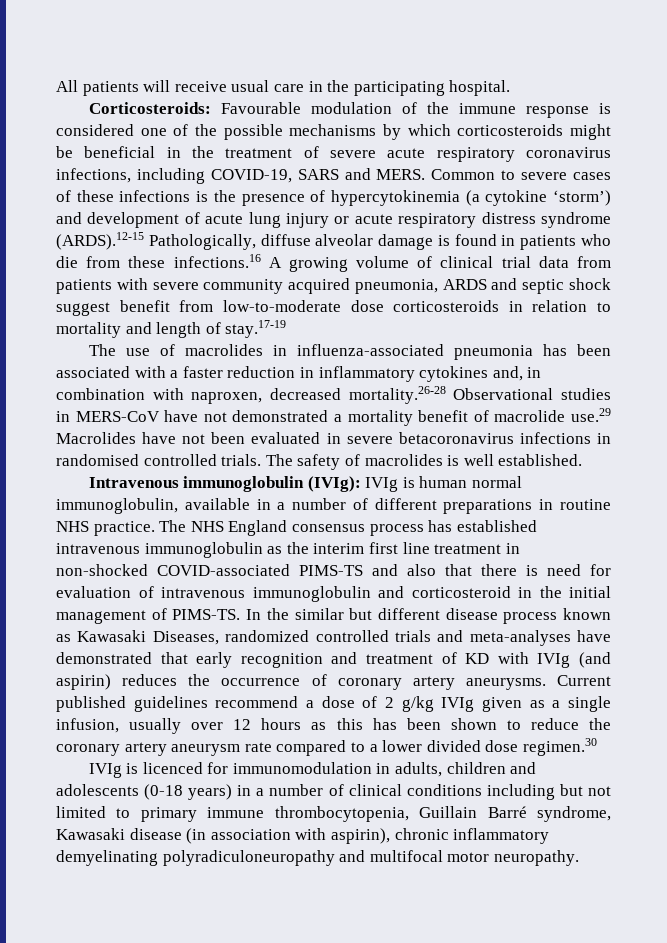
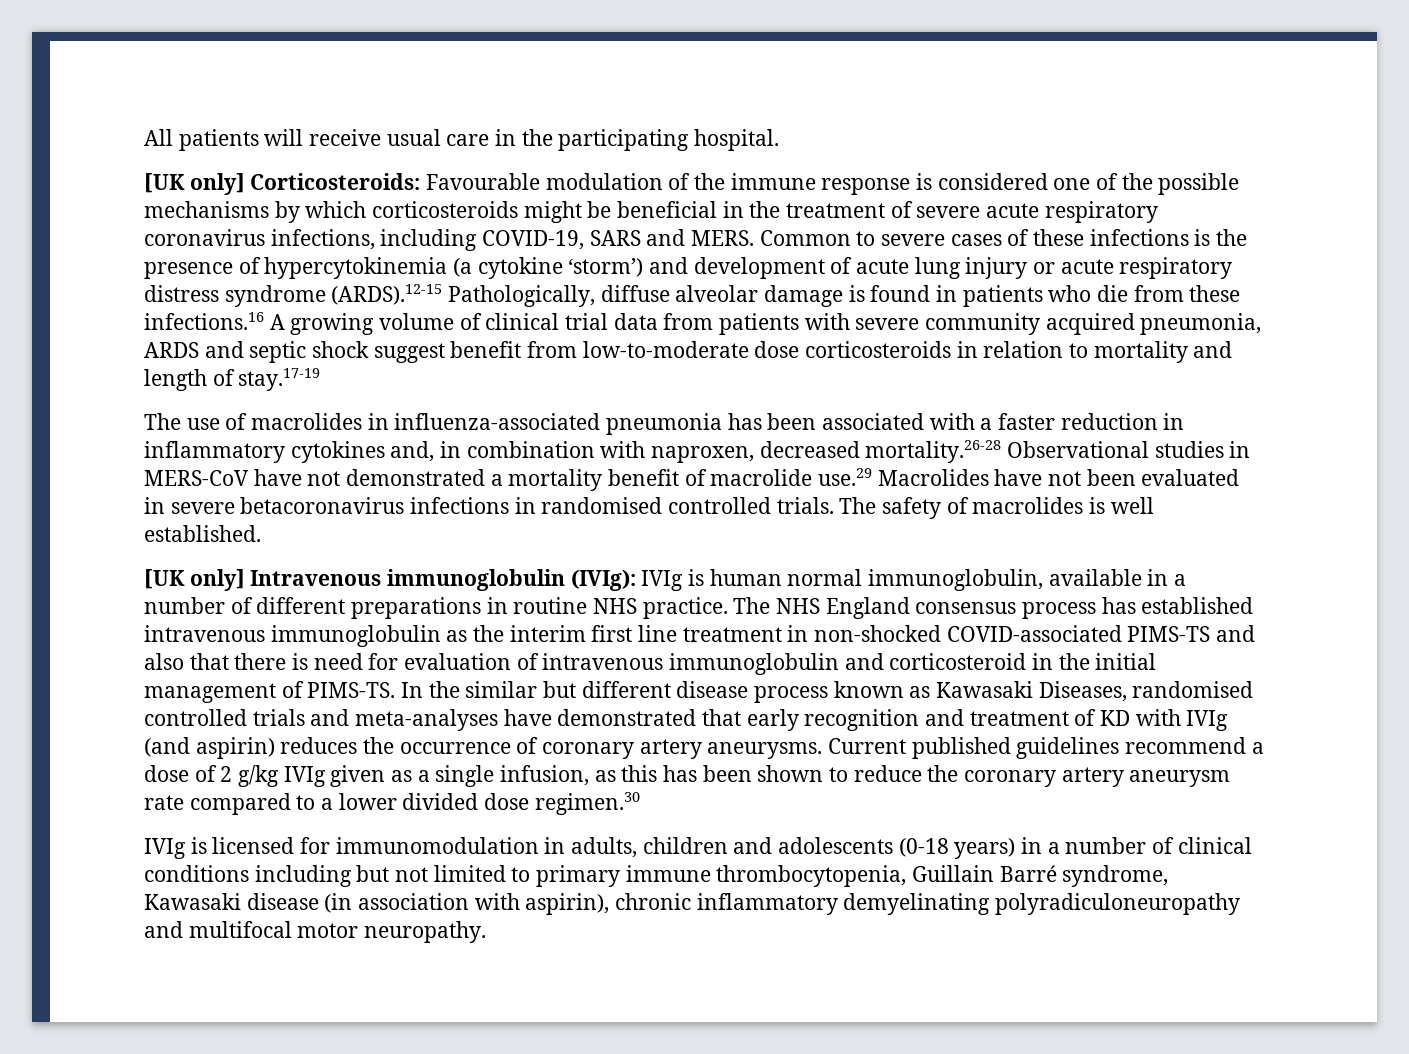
- Corticosteroids: Favourable modulation of the immune response is considered one of the possible mechanisms by which corticosteroids might be beneficial in the treatment of severe acute respiratory coronavirus infections, including COVID-19, SARS and MERS.
+ [UK only] Corticosteroids: Favourable modulation of the immune response is considered one of the possible mechanisms by which corticosteroids might be beneficial in the treatment of severe acute respiratory coronavirus infections, including COVID-19, SARS and MERS.
- Intravenous immunoglobulin (IVIg): IVIg is human normal immunoglobulin, available in a number of different preparations in routine NHS practice.
+ [UK only] Intravenous immunoglobulin (IVIg): IVIg is human normal immunoglobulin, available in a number of different preparations in routine NHS practice.
- In the similar but different disease process known as Kawasaki Diseases, randomized controlled trials and meta-analyses have demonstrated that early recognition and treatment of KD with IVIg (and aspirin) reduces the occurrence of coronary artery aneurysms.
+ In the similar but different disease process known as Kawasaki Diseases, randomised controlled trials and meta-analyses have demonstrated that early recognition and treatment of KD with IVIg (and aspirin) reduces the occurrence of coronary artery aneurysms.
- Current published guidelines recommend a dose of 2 g/kg IVIg given as a single infusion, usually over 12 hours as this has been shown to reduce the coronary artery aneurysm rate compared to a lower divided dose regimen.30
+ Current published guidelines recommend a dose of 2 g/kg IVIg given as a single infusion, as this has been shown to reduce the coronary artery aneurysm rate compared to a lower divided dose regimen.30
- IVIg is licenced for immunomodulation in adults, children and adolescents (0-18 years) in a number of clinical conditions including but not limited to primary immune thrombocytopenia, Guillain Barré syndrome, Kawasaki disease (in association with aspirin), chronic inflammatory demyelinating polyradiculoneuropathy and multifocal motor neuropathy.
+ IVIg is licensed for immunomodulation in adults, children and adolescents (0-18 years) in a number of clinical conditions including but not limited to primary immune thrombocytopenia, Guillain Barré syndrome, Kawasaki disease (in association with aspirin), chronic inflammatory demyelinating polyradiculoneuropathy and multifocal motor neuropathy.

